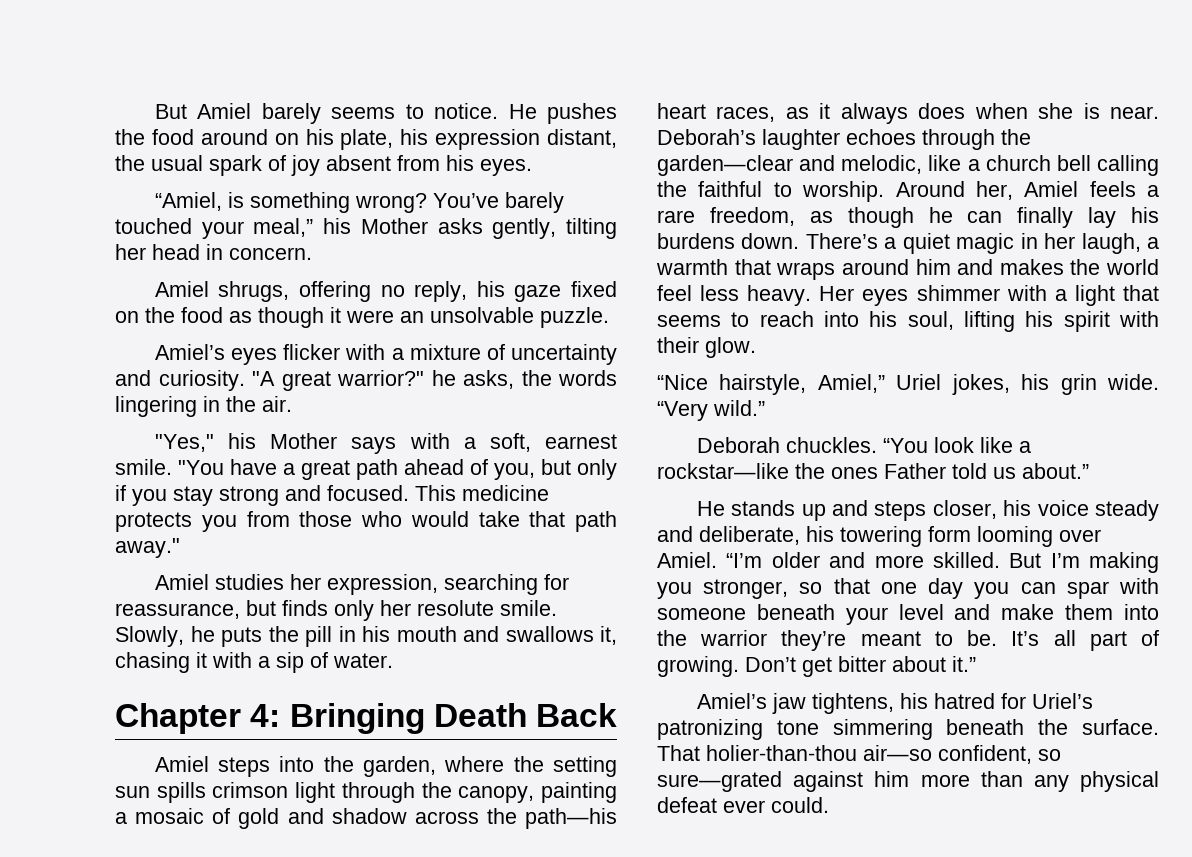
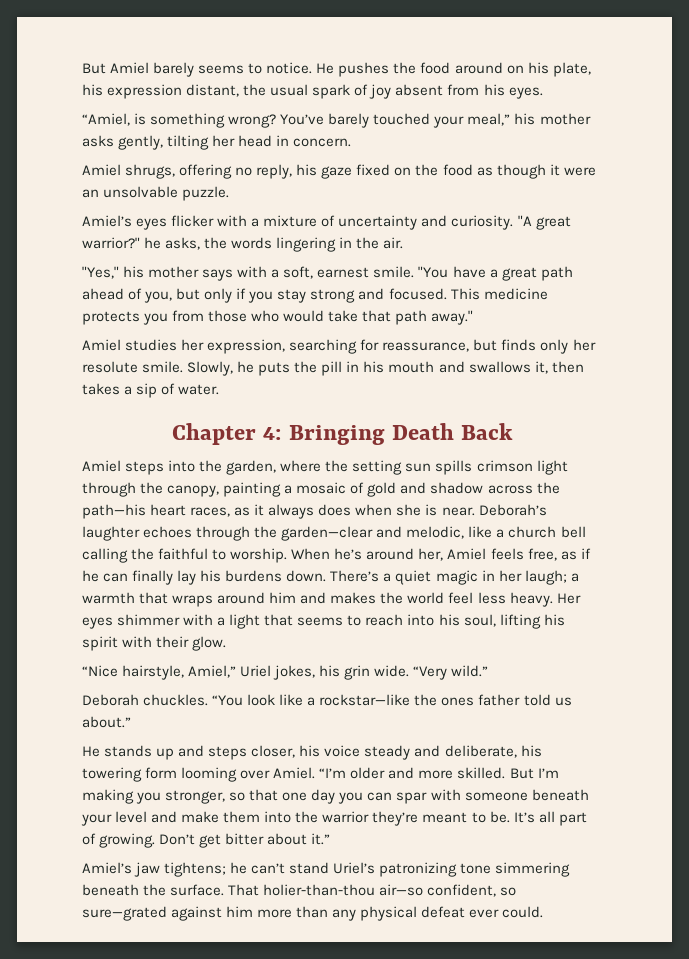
- You’ve barely touched your meal,” his Mother asks gently, tilting her head in concern.
+ You’ve barely touched your meal,” his mother asks gently, tilting her head in concern.
- "Yes," his Mother says with a soft, earnest smile.
+ "Yes," his mother says with a soft, earnest smile.
- Slowly, he puts the pill in his mouth and swallows it, chasing it with a sip of water.
+ Slowly, he puts the pill in his mouth and swallows it, then takes a sip of water.
- Around her, Amiel feels a rare freedom, as though he can finally lay his burdens down.
+ When he’s around her, Amiel feels free, as if he can finally lay his burdens down.
- There’s a quiet magic in her laugh, a warmth that wraps around him and makes the world feel less heavy.
+ There’s a quiet magic in her laugh; a warmth that wraps around him and makes the world feel less heavy.
- “You look like a rockstar—like the ones Father told us about.”
+ “You look like a rockstar—like the ones father told us about.”
- Amiel’s jaw tightens, his hatred for Uriel’s patronizing tone simmering beneath the surface.
+ Amiel’s jaw tightens; he can’t stand Uriel’s patronizing tone simmering beneath the surface.

